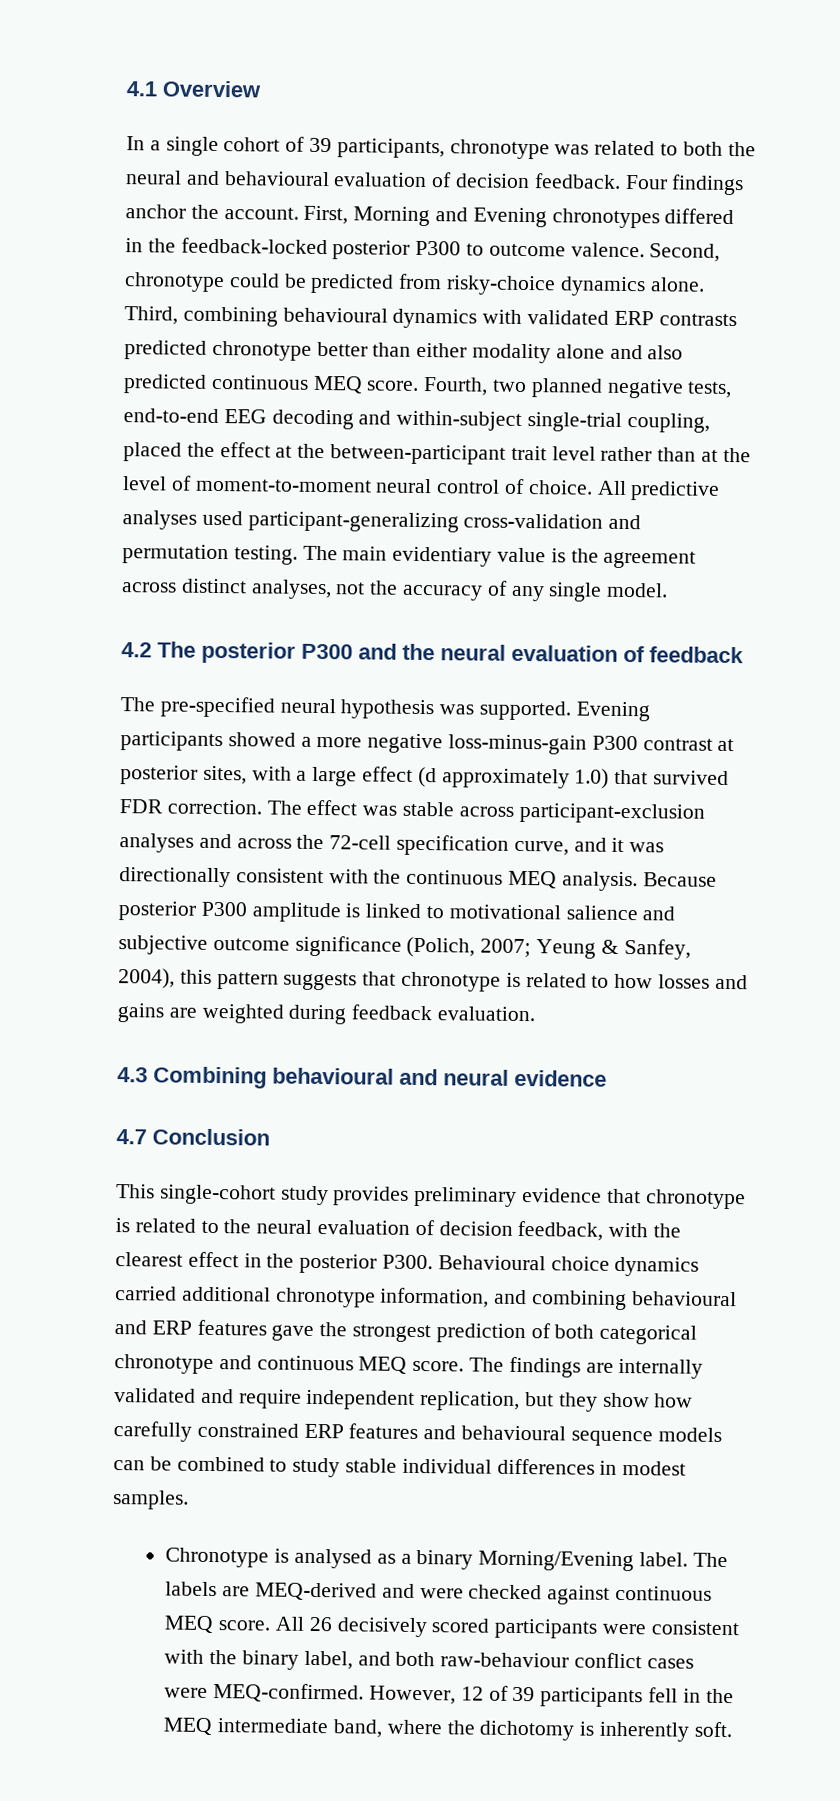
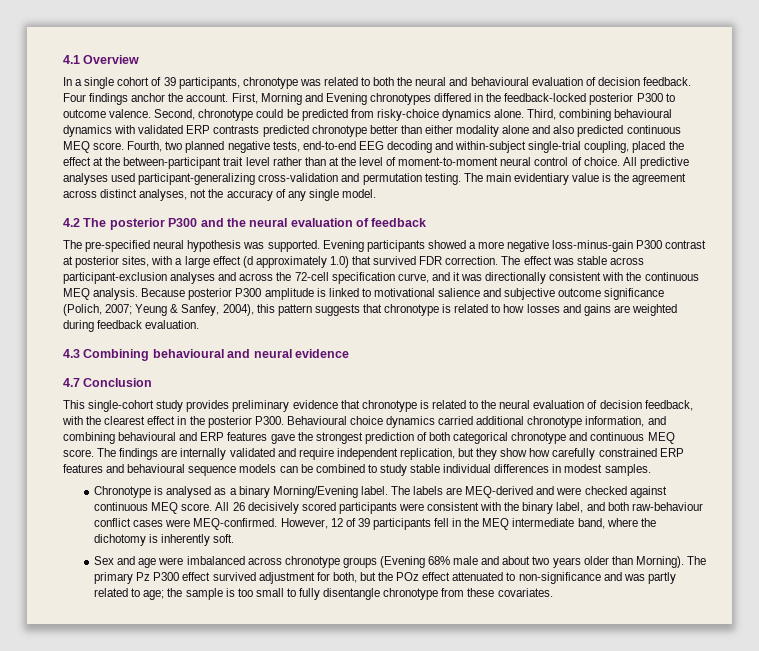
+ Sex and age were imbalanced across chronotype groups (Evening 68% male and about two years older than Morning). The primary Pz P300 effect survived adjustment for both, but the POz effect attenuated to non-significance and was partly related to age; the sample is too small to fully disentangle chronotype from these covariates.

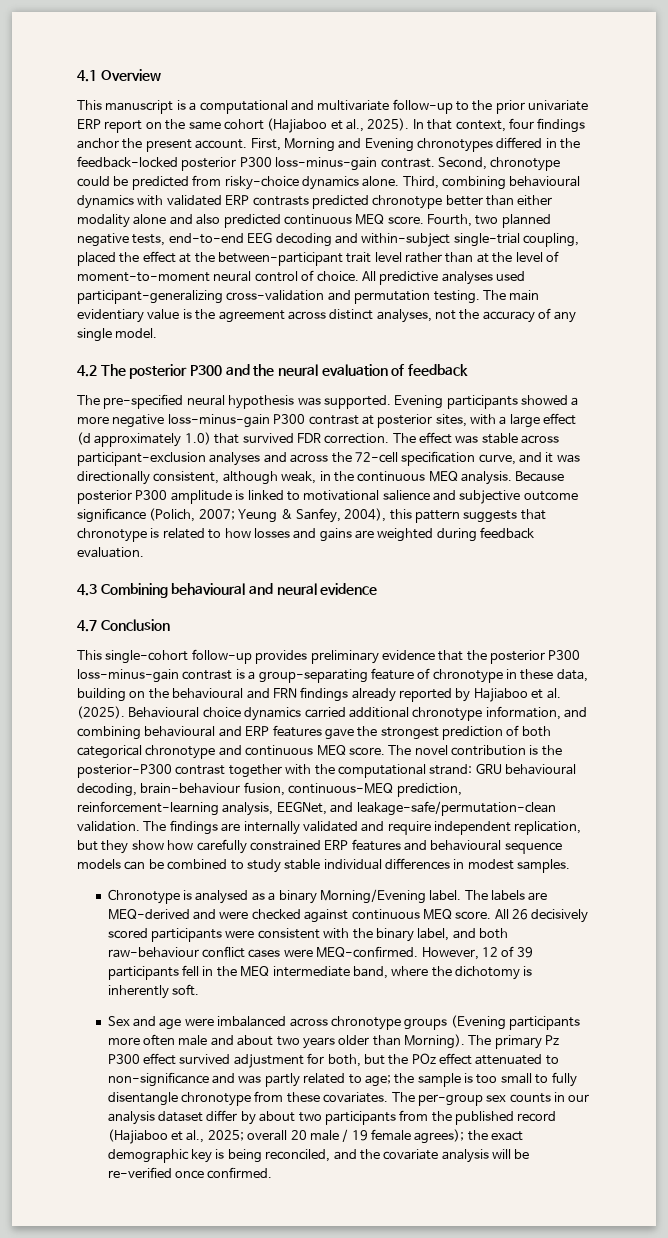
- In a single cohort of 39 participants, chronotype was related to both the neural and behavioural evaluation of decision feedback. Four findings anchor the account.
+ This manuscript is a computational and multivariate follow-up to the prior univariate ERP report on the same cohort (Hajiaboo et al., 2025). In that context, four findings anchor the present account.
- First, Morning and Evening chronotypes differed in the feedback-locked posterior P300 to outcome valence.
+ First, Morning and Evening chronotypes differed in the feedback-locked posterior P300 loss-minus-gain contrast.
- The effect was stable across participant-exclusion analyses and across the 72-cell specification curve, and it was directionally consistent with the continuous MEQ analysis.
+ The effect was stable across participant-exclusion analyses and across the 72-cell specification curve, and it was directionally consistent, although weak, in the continuous MEQ analysis.
- This single-cohort study provides preliminary evidence that chronotype is related to the neural evaluation of decision feedback, with the clearest effect in the posterior P300.
+ This single-cohort follow-up provides preliminary evidence that the posterior P300 loss-minus-gain contrast is a group-separating feature of chronotype in these data, building on the behavioural and FRN findings already reported by Hajiaboo et al. (2025).
- The findings are internally validated and require independent replication, but they show how carefully constrained ERP features and behavioural sequence models can be combined to study stable individual differences in modest samples.
+ The novel contribution is the posterior-P300 contrast together with the computational strand: GRU behavioural decoding, brain-behaviour fusion, continuous-MEQ prediction, reinforcement-learning analysis, EEGNet, and leakage-safe/permutation-clean validation. The findings are internally validated and require independent replication, but they show how carefully constrained ERP features and behavioural sequence models can be combined to study stable individual differences in modest samples.
- Sex and age were imbalanced across chronotype groups (Evening 68% male and about two years older than Morning).
+ Sex and age were imbalanced across chronotype groups (Evening participants more often male and about two years older than Morning).
+ The per-group sex counts in our analysis dataset differ by about two participants from the published record (Hajiaboo et al., 2025; overall 20 male / 19 female agrees); the exact demographic key is being reconciled, and the covariate analysis will be re-verified once confirmed.

